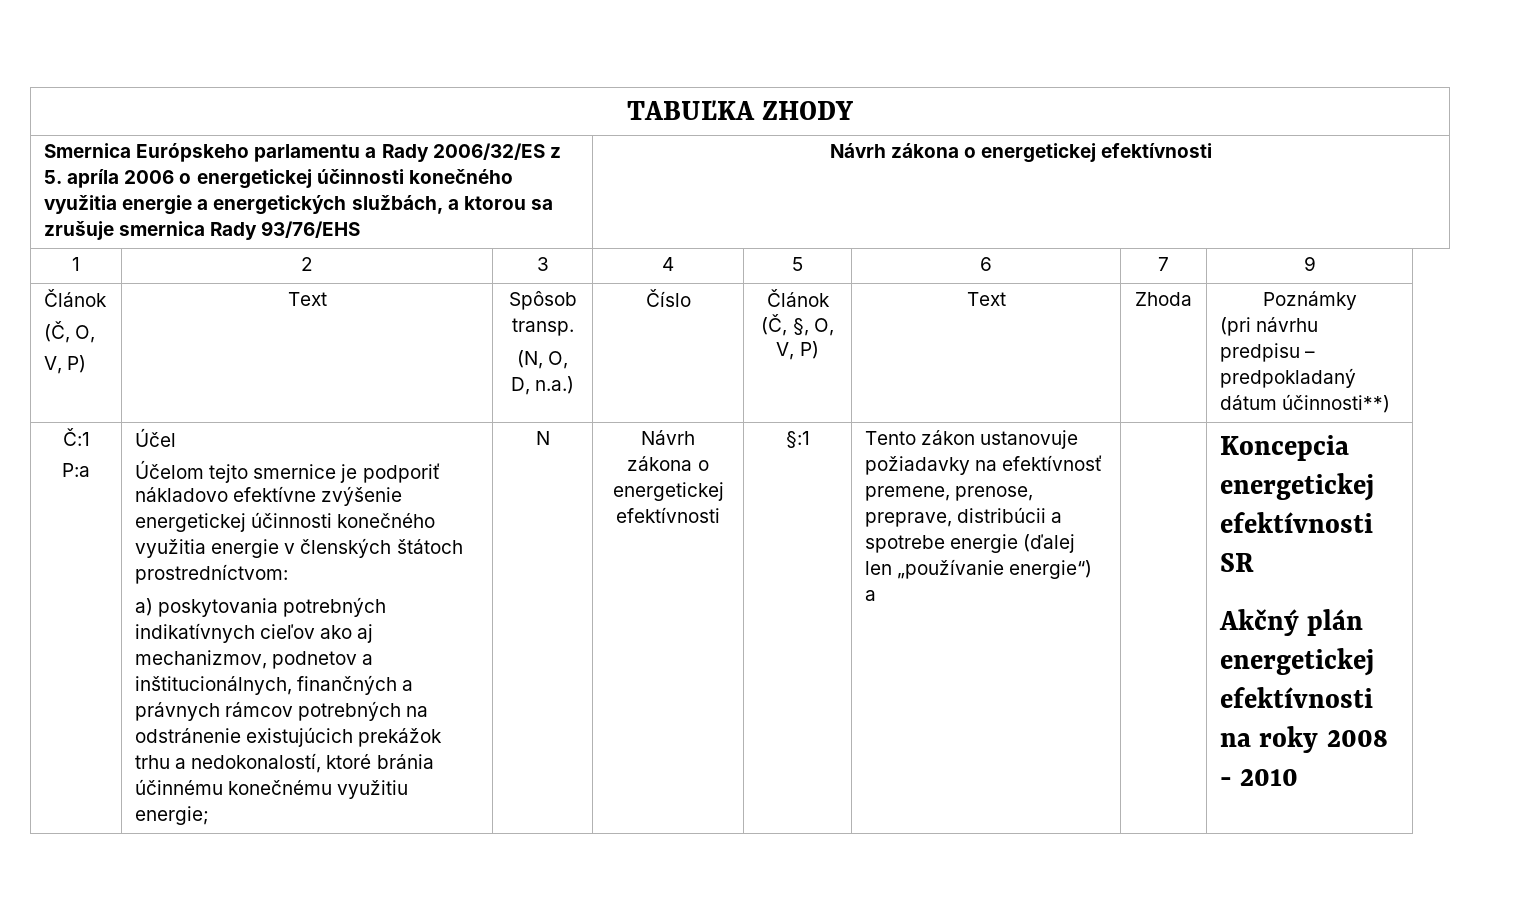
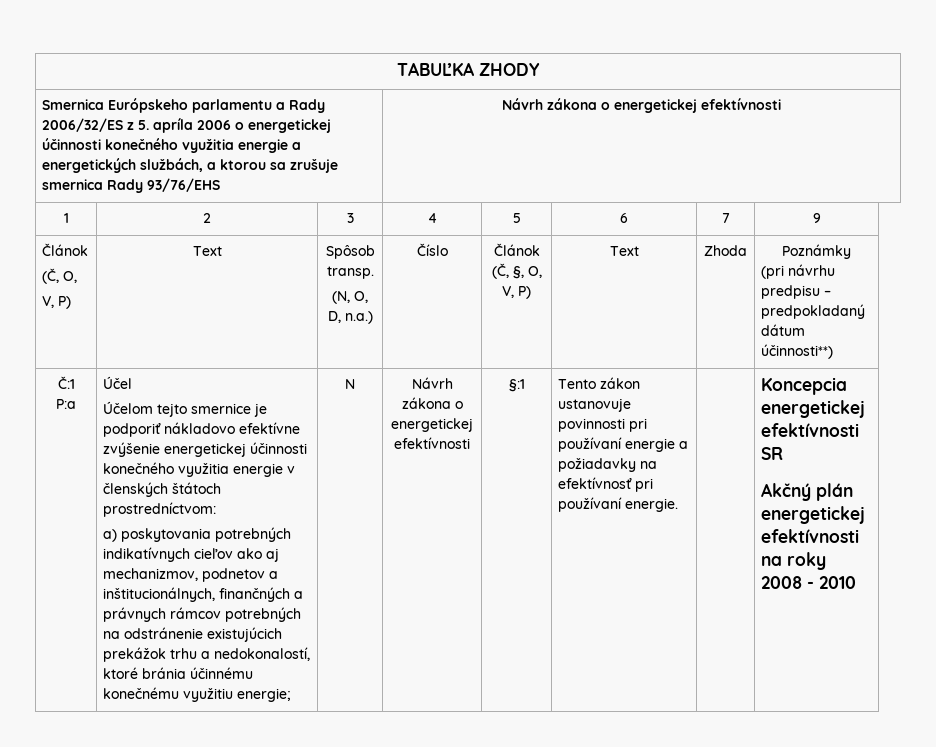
- Tento zákon ustanovuje požiadavky na efektívnosť premene, prenose, preprave, distribúcii a spotrebe energie (ďalej len „používanie energie“) a
+ Tento zákon ustanovuje povinnosti pri používaní energie a požiadavky na efektívnosť pri používaní energie.

